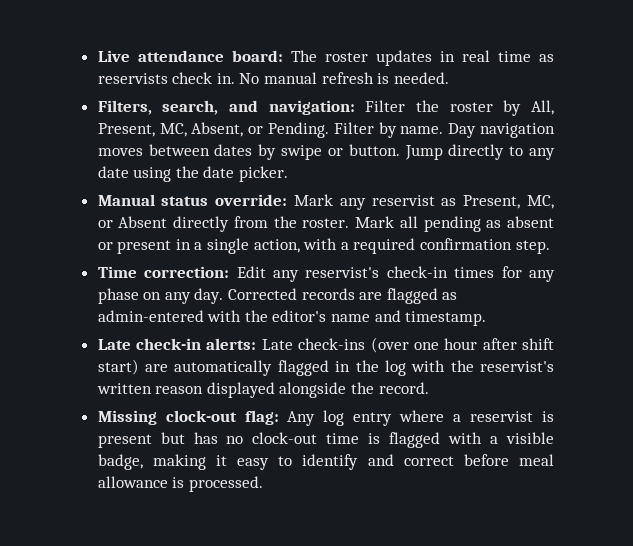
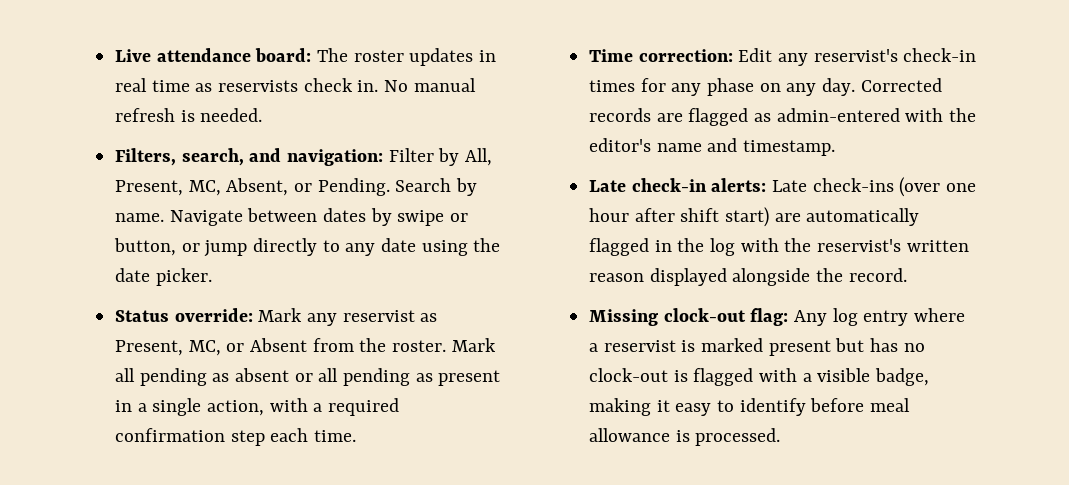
- Filters, search, and navigation: Filter the roster by All, Present, MC, Absent, or Pending.
+ Filters, search, and navigation: Filter by All, Present, MC, Absent, or Pending.
- Filter by name.
+ Search by name.
- Day navigation moves between dates by swipe or button. Jump directly to any date using the date picker.
+ Navigate between dates by swipe or button, or jump directly to any date using the date picker.
- Manual status override: Mark any reservist as Present, MC, or Absent directly from the roster.
+ Status override: Mark any reservist as Present, MC, or Absent from the roster.
- Mark all pending as absent or present in a single action, with a required confirmation step.
+ Mark all pending as absent or all pending as present in a single action, with a required confirmation step each time.
- Missing clock-out flag: Any log entry where a reservist is present but has no clock-out time is flagged with a visible badge, making it easy to identify and correct before meal allowance is processed.
+ Missing clock-out flag: Any log entry where a reservist is marked present but has no clock-out is flagged with a visible badge, making it easy to identify before meal allowance is processed.

